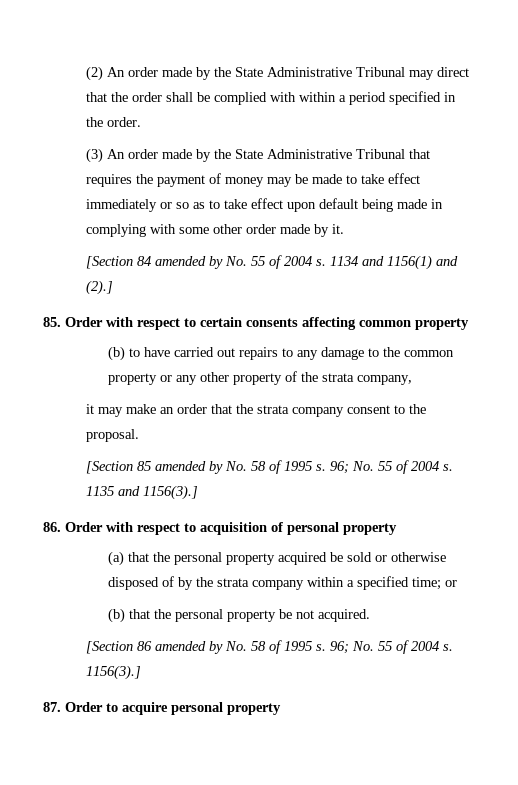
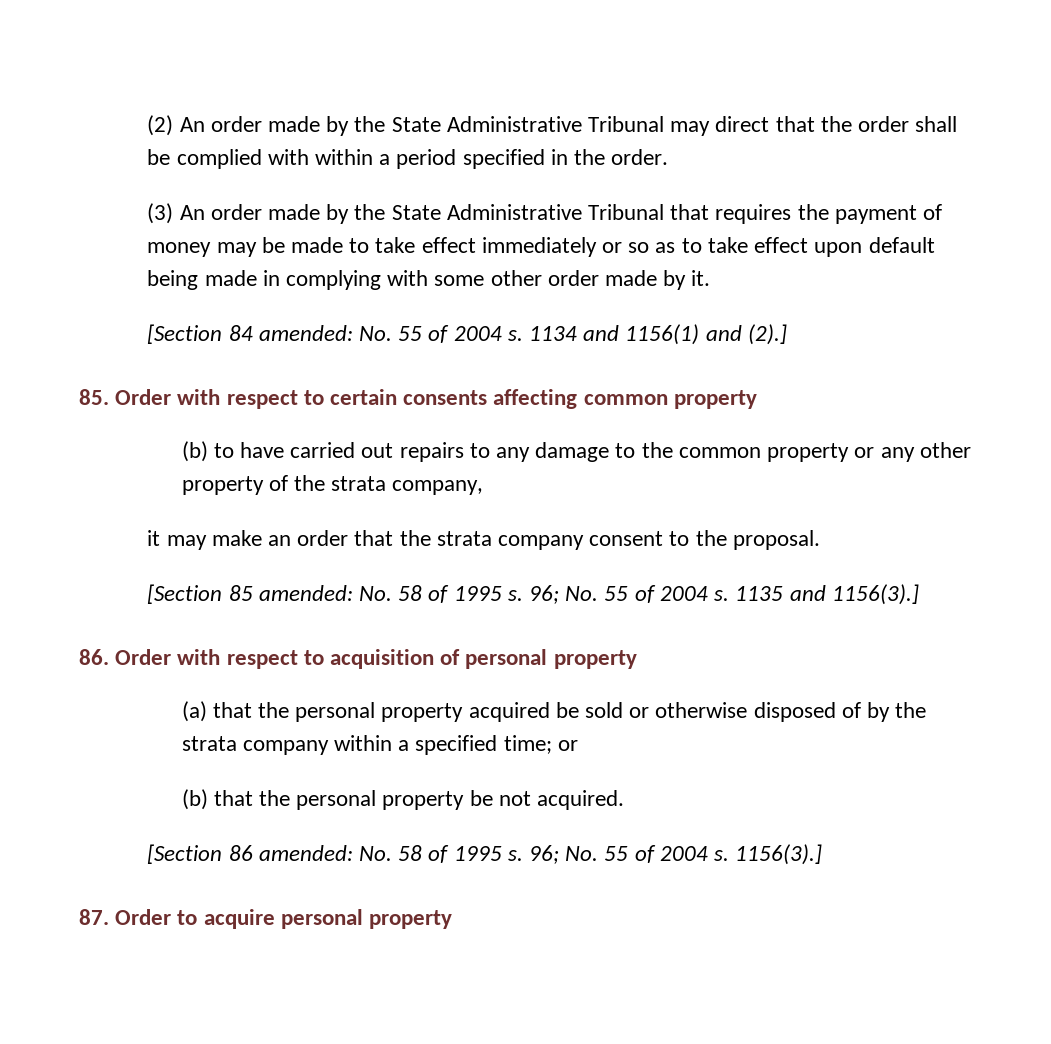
- [Section 84 amended by No. 55 of 2004 s.
+ [Section 84 amended: No. 55 of 2004 s.
- [Section 85 amended by No. 58 of 1995 s.
+ [Section 85 amended: No. 58 of 1995 s.
- [Section 86 amended by No. 58 of 1995 s.
+ [Section 86 amended: No. 58 of 1995 s.

